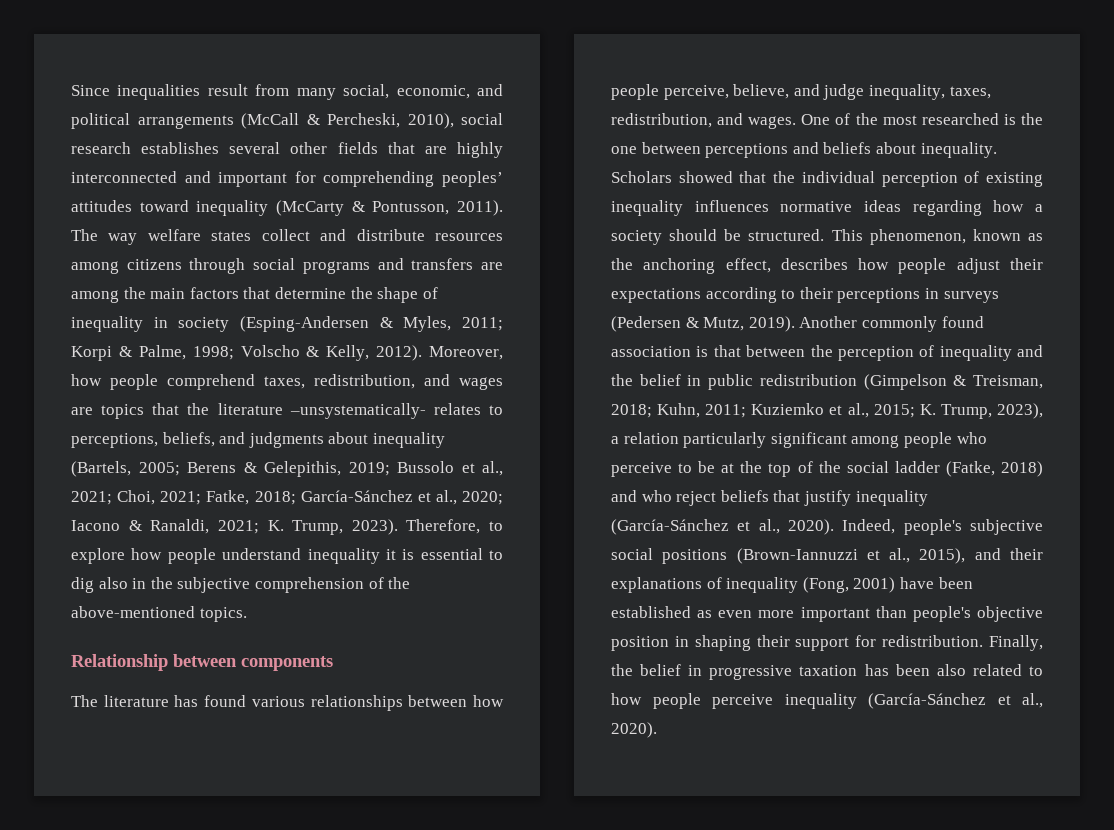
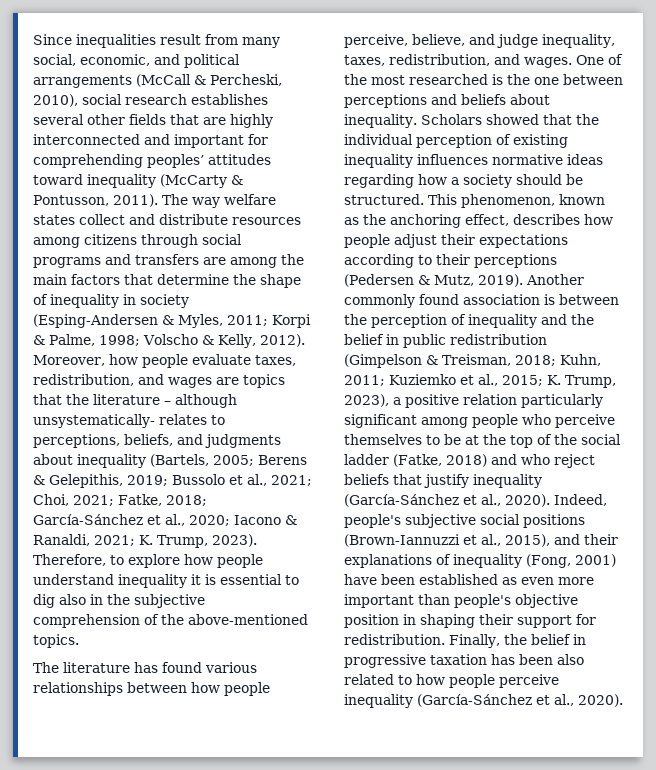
- Moreover, how people comprehend taxes, redistribution, and wages are topics that the literature –unsystematically- relates to perceptions, beliefs, and judgments about inequality (Bartels, 2005; Berens & Gelepithis, 2019; Bussolo et al., 2021; Choi, 2021; Fatke, 2018; García‐Sánchez et al., 2020; Iacono & Ranaldi, 2021; K. Trump, 2023).
+ Moreover, how people evaluate taxes, redistribution, and wages are topics that the literature – although unsystematically- relates to perceptions, beliefs, and judgments about inequality (Bartels, 2005; Berens & Gelepithis, 2019; Bussolo et al., 2021; Choi, 2021; Fatke, 2018; García‐Sánchez et al., 2020; Iacono & Ranaldi, 2021; K. Trump, 2023).
- Relationship between components
- This phenomenon, known as the anchoring effect, describes how people adjust their expectations according to their perceptions in surveys (Pedersen & Mutz, 2019).
+ This phenomenon, known as the anchoring effect, describes how people adjust their expectations according to their perceptions (Pedersen & Mutz, 2019).
- Another commonly found association is that between the perception of inequality and the belief in public redistribution (Gimpelson & Treisman, 2018; Kuhn, 2011; Kuziemko et al., 2015; K. Trump, 2023), a relation particularly significant among people who perceive to be at the top of the social ladder (Fatke, 2018) and who reject beliefs that justify inequality (García‐Sánchez et al., 2020).
+ Another commonly found association is between the perception of inequality and the belief in public redistribution (Gimpelson & Treisman, 2018; Kuhn, 2011; Kuziemko et al., 2015; K. Trump, 2023), a positive relation particularly significant among people who perceive themselves to be at the top of the social ladder (Fatke, 2018) and who reject beliefs that justify inequality (García‐Sánchez et al., 2020).

